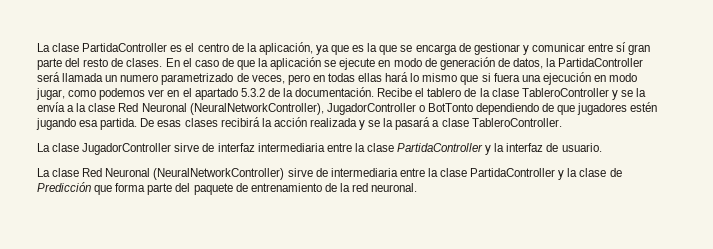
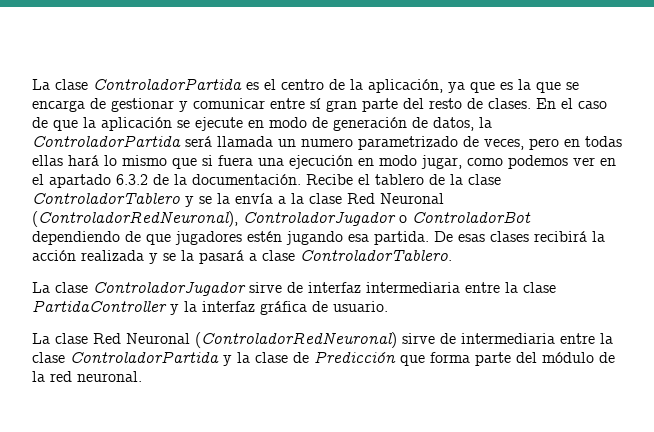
- La clase PartidaController es el centro de la aplicación, ya que es la que se encarga de gestionar y comunicar entre sí gran parte del resto de clases.
+ La clase ControladorPartida es el centro de la aplicación, ya que es la que se encarga de gestionar y comunicar entre sí gran parte del resto de clases.
- En el caso de que la aplicación se ejecute en modo de generación de datos, la PartidaController será llamada un numero parametrizado de veces, pero en todas ellas hará lo mismo que si fuera una ejecución en modo jugar, como podemos ver en el apartado 5.3.2 de la documentación.
+ En el caso de que la aplicación se ejecute en modo de generación de datos, la ControladorPartida será llamada un numero parametrizado de veces, pero en todas ellas hará lo mismo que si fuera una ejecución en modo jugar, como podemos ver en el apartado 6.3.2 de la documentación.
- Recibe el tablero de la clase TableroController y se la envía a la clase Red Neuronal (NeuralNetworkController), JugadorController o BotTonto dependiendo de que jugadores estén jugando esa partida.
+ Recibe el tablero de la clase ControladorTablero y se la envía a la clase Red Neuronal (ControladorRedNeuronal), ControladorJugador o ControladorBot dependiendo de que jugadores estén jugando esa partida.
- De esas clases recibirá la acción realizada y se la pasará a clase TableroController.
- La clase JugadorController sirve de interfaz intermediaria entre la clase PartidaController y la interfaz de usuario.
+ De esas clases recibirá la acción realizada y se la pasará a clase ControladorTablero.
+ La clase ControladorJugador sirve de interfaz intermediaria entre la clase PartidaController y la interfaz gráfica de usuario.
- La clase Red Neuronal (NeuralNetworkController) sirve de intermediaria entre la clase PartidaController y la clase de Predicción que forma parte del paquete de entrenamiento de la red neuronal.
+ La clase Red Neuronal (ControladorRedNeuronal) sirve de intermediaria entre la clase ControladorPartida y la clase de Predicción que forma parte del módulo de la red neuronal.

